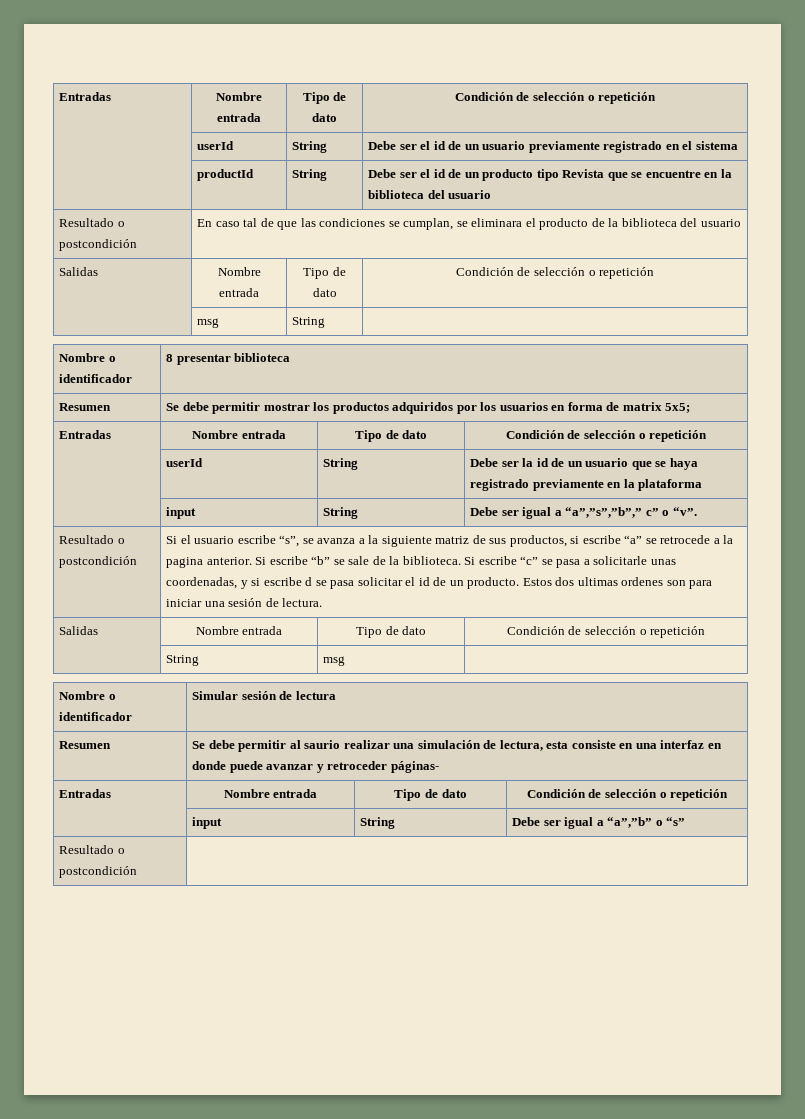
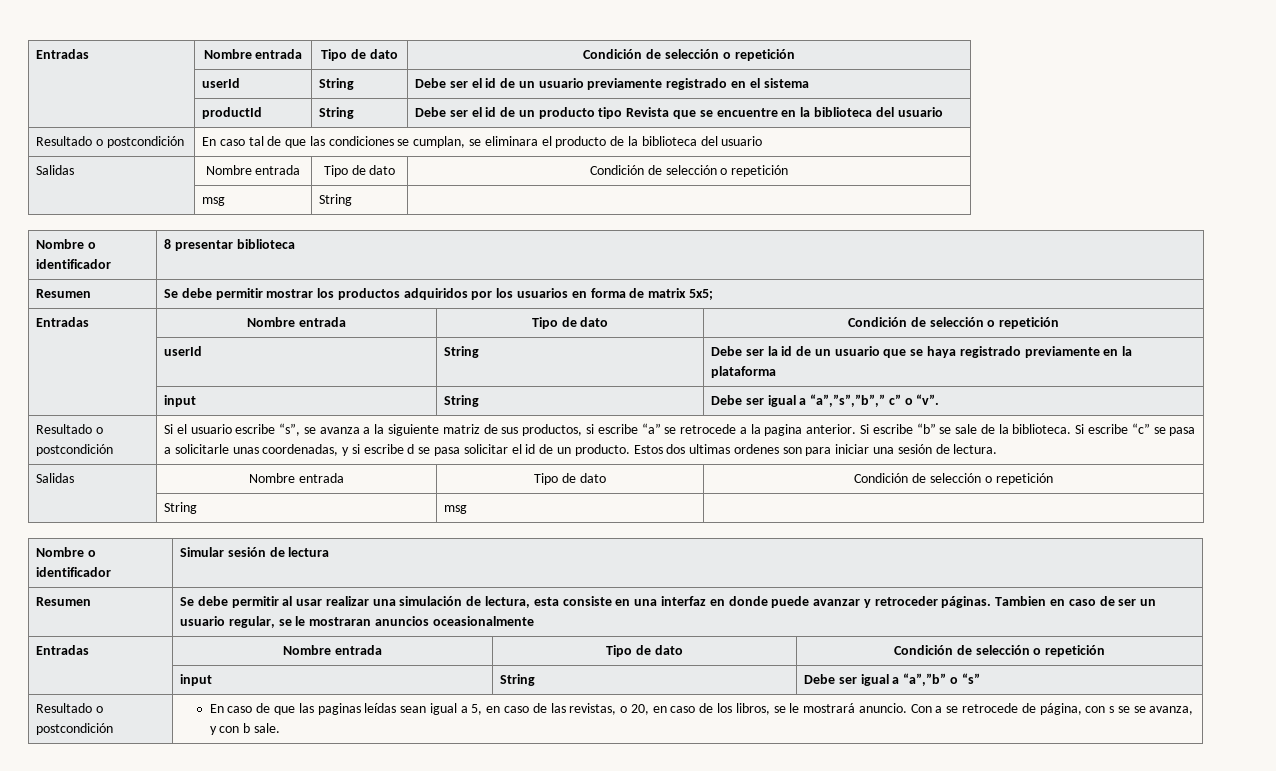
- Resumen | Se debe permitir al saurio realizar una simulación de lectura, esta consiste en una interfaz en donde puede avanzar y retroceder páginas-
+ Resumen | Se debe permitir al usar realizar una simulación de lectura, esta consiste en una interfaz en donde puede avanzar y retroceder páginas. Tambien en caso de ser un usuario regular, se le mostraran anuncios oceasionalmente
+ En caso de que las paginas leídas sean igual a 5, en caso de las revistas, o 20, en caso de los libros, se le mostrará anuncio. Con a se retrocede de página, con s se se avanza, y con b sale.

